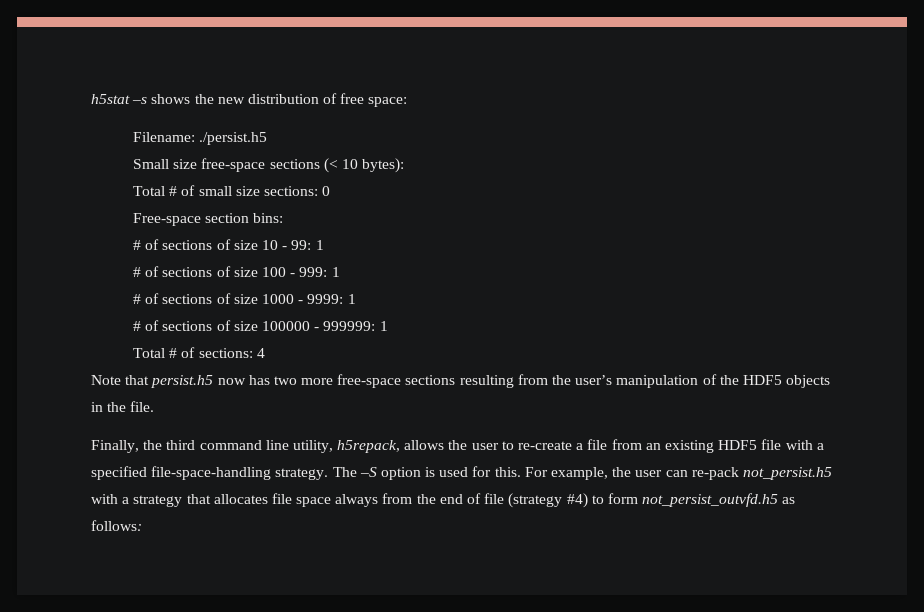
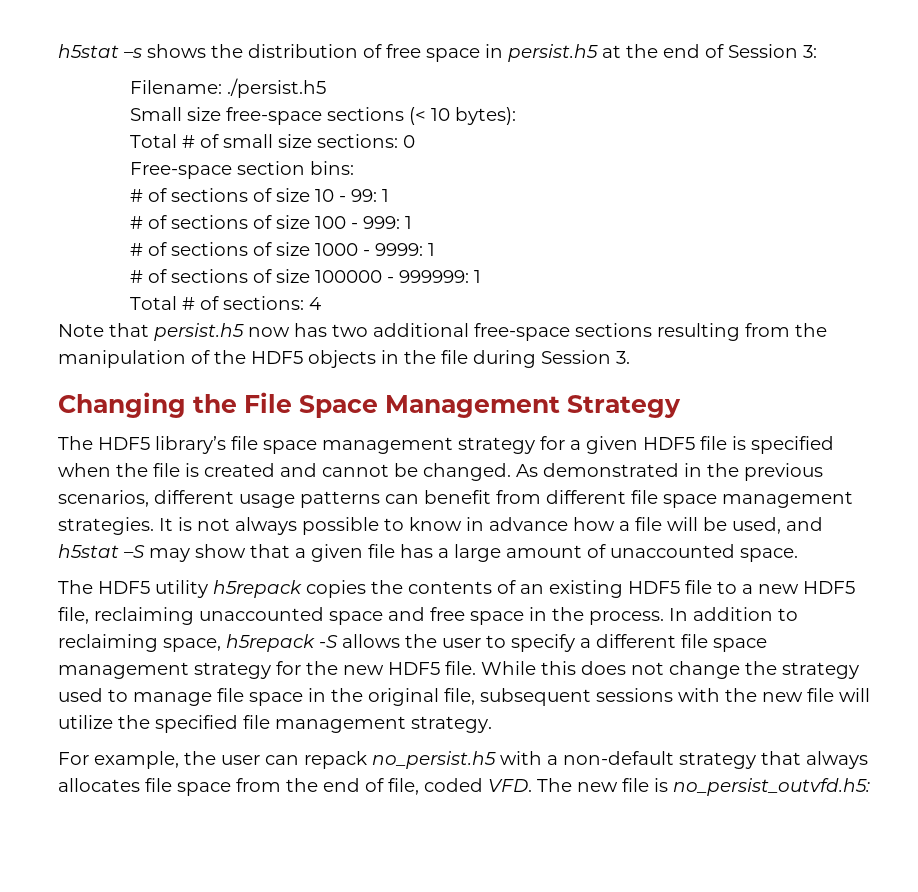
- h5stat –s shows the new distribution of free space:
+ h5stat –s shows the distribution of free space in persist.h5 at the end of Session 3:
- Note that persist.h5 now has two more free-space sections resulting from the user’s manipulation of the HDF5 objects in the file.
- Finally, the third command line utility, h5repack, allows the user to re-create a file from an existing HDF5 file with a specified file-space-handling strategy. The –S option is used for this. For example, the user can re-pack not_persist.h5 with a strategy that allocates file space always from the end of file (strategy #4) to form not_persist_outvfd.h5 as follows:
+ Note that persist.h5 now has two additional free-space sections resulting from the manipulation of the HDF5 objects in the file during Session 3.
+ Changing the File Space Management Strategy
+ The HDF5 library’s file space management strategy for a given HDF5 file is specified when the file is created and cannot be changed. As demonstrated in the previous scenarios, different usage patterns can benefit from different file space management strategies. It is not always possible to know in advance how a file will be used, and h5stat –S may show that a given file has a large amount of unaccounted space.
+ The HDF5 utility h5repack copies the contents of an existing HDF5 file to a new HDF5 file, reclaiming unaccounted space and free space in the process. In addition to reclaiming space, h5repack -S allows the user to specify a different file space management strategy for the new HDF5 file. While this does not change the strategy used to manage file space in the original file, subsequent sessions with the new file will utilize the specified file management strategy.
+ For example, the user can repack no_persist.h5 with a non-default strategy that always allocates file space from the end of file, coded VFD. The new file is no_persist_outvfd.h5:

